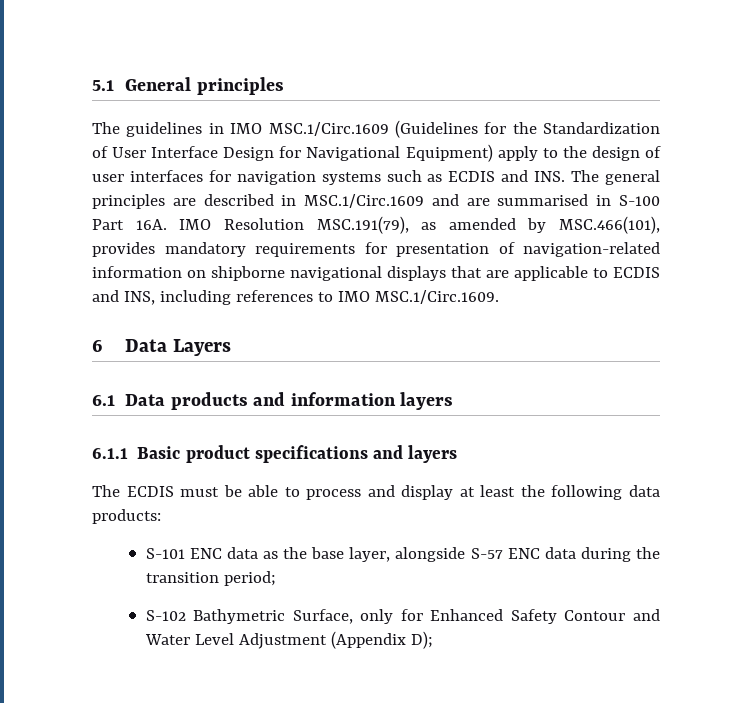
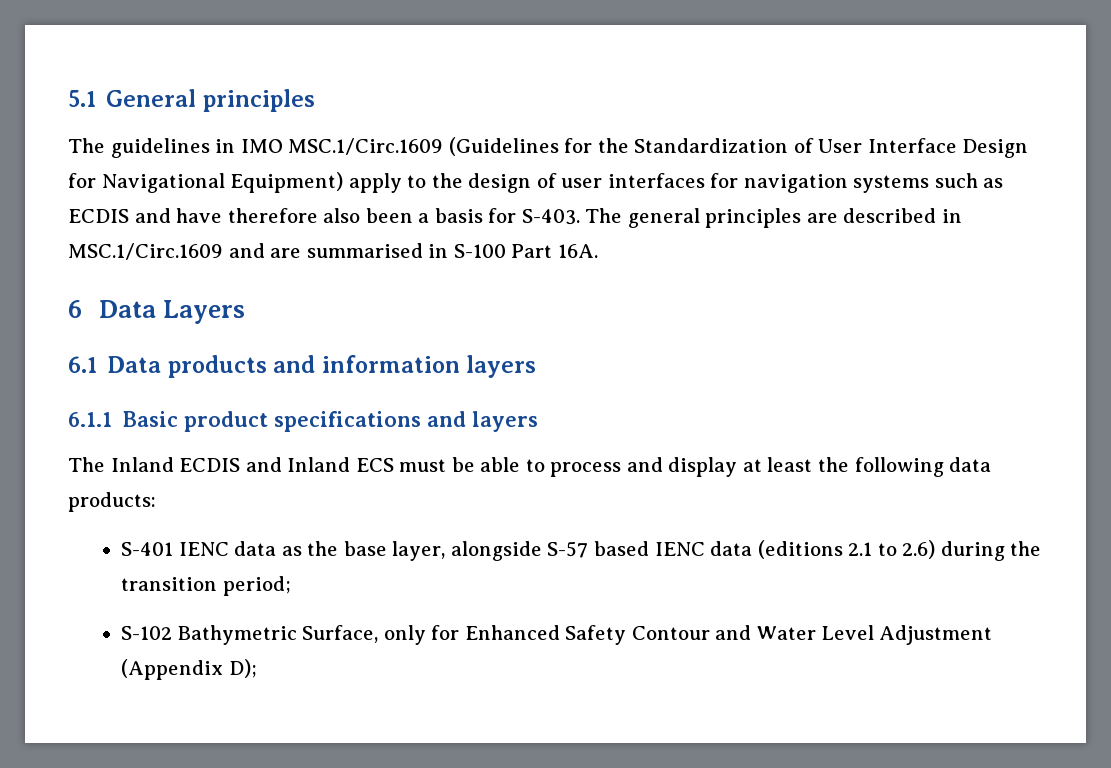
- The guidelines in IMO MSC.1/Circ.1609 (Guidelines for the Standardization of User Interface Design for Navigational Equipment) apply to the design of user interfaces for navigation systems such as ECDIS and INS. The general principles are described in MSC.1/Circ.1609 and are summarised in S-100 Part 16A. IMO Resolution MSC.191(79), as amended by MSC.466(101), provides mandatory requirements for presentation of navigation-related information on shipborne navigational displays that are applicable to ECDIS and INS, including references to IMO MSC.1/Circ.1609.
+ The guidelines in IMO MSC.1/Circ.1609 (Guidelines for the Standardization of User Interface Design for Navigational Equipment) apply to the design of user interfaces for navigation systems such as ECDIS and have therefore also been a basis for S-403. The general principles are described in MSC.1/Circ.1609 and are summarised in S-100 Part 16A.
- The ECDIS must be able to process and display at least the following data products:
+ The Inland ECDIS and Inland ECS must be able to process and display at least the following data products:
- S-101 ENC data as the base layer, alongside S-57 ENC data during the transition period;
+ S-401 IENC data as the base layer, alongside S-57 based IENC data (editions 2.1 to 2.6) during the transition period;

